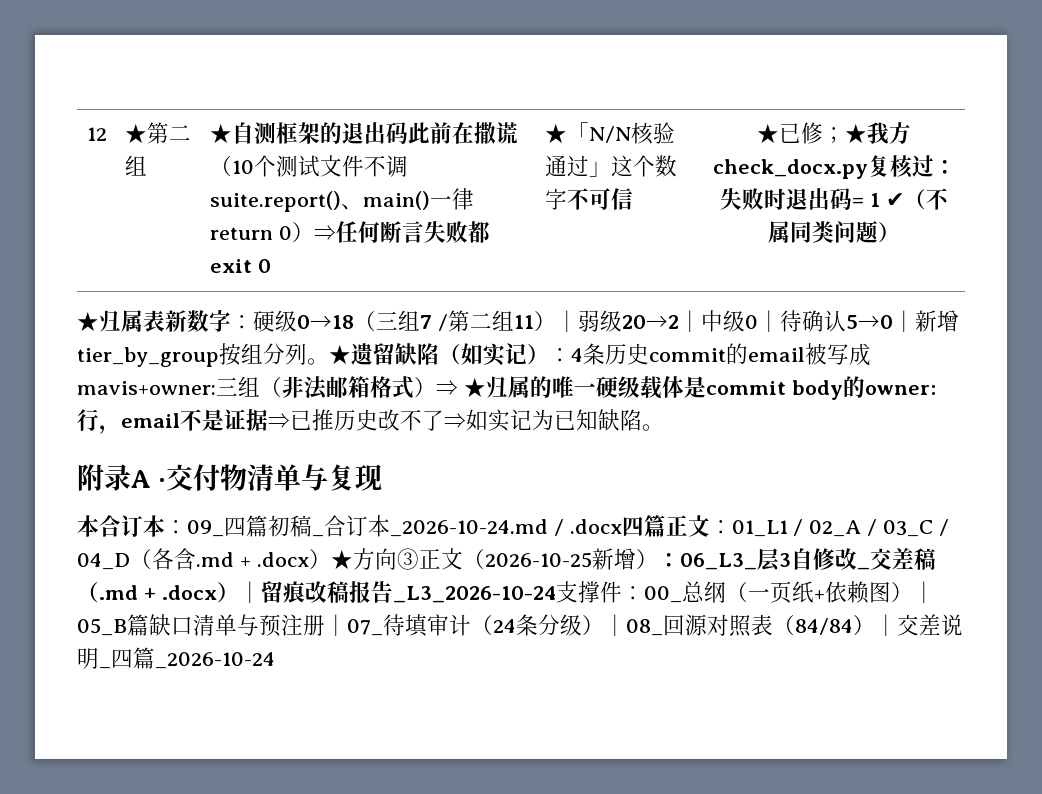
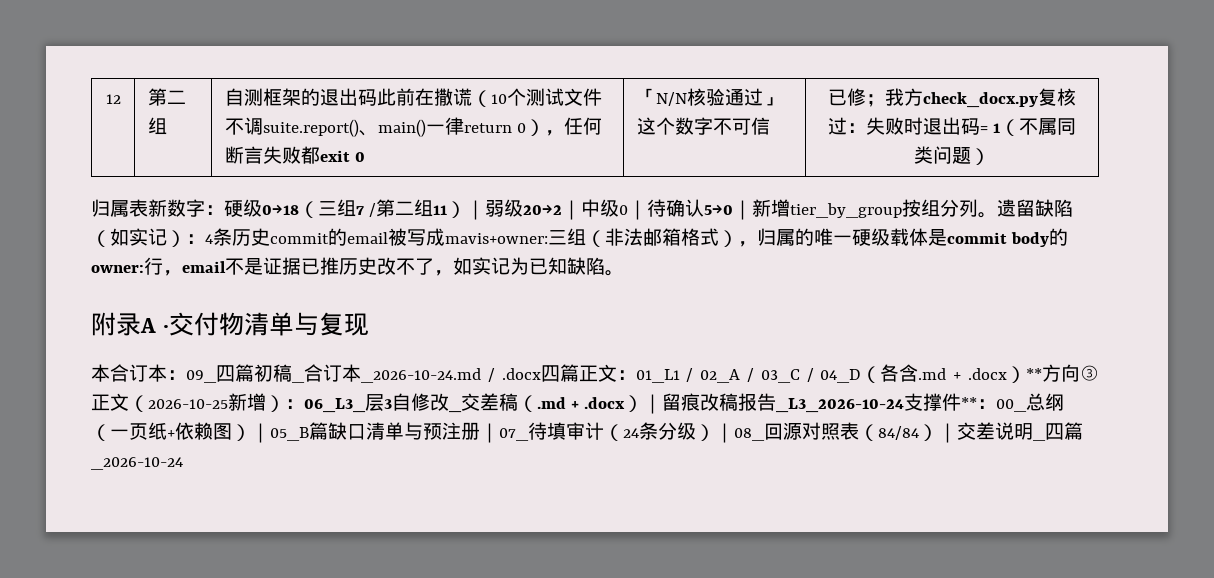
- 12 | ★第二组
+ 12 | 第二组
- ★自测框架的退出码此前在撒谎（10个测试文件不调suite.report()、main()一律return 0）⇒任何断言失败都exit 0
+ 自测框架的退出码此前在撒谎（10个测试文件不调suite.report()、main()一律return 0），任何断言失败都exit 0
- ★「N/N核验通过」这个数字不可信
+ 「N/N核验通过」这个数字不可信
- ★已修；★我方check_docx.py复核过：失败时退出码= 1 ✔（不属同类问题）
+ 已修；我方check_docx.py复核过：失败时退出码= 1（不属同类问题）
- ★归属表新数字：硬级0→18（三组7 /第二组11）｜弱级20→2｜中级0｜待确认5→0｜新增tier_by_group按组分列。
+ 归属表新数字：硬级0→18（三组7 /第二组11）｜弱级20→2｜中级0｜待确认5→0｜新增tier_by_group按组分列。
- ★遗留缺陷（如实记）：4条历史commit的email被写成mavis+owner:三组（非法邮箱格式）⇒ ★归属的唯一硬级载体是commit body的owner:行，email不是证据⇒已推历史改不了⇒如实记为已知缺陷。
+ 遗留缺陷（如实记）：4条历史commit的email被写成mavis+owner:三组（非法邮箱格式），归属的唯一硬级载体是commit body的owner:行，email不是证据已推历史改不了，如实记为已知缺陷。
- 01_L1 / 02_A / 03_C / 04_D（各含.md + .docx）★方向③正文（2026-10-25新增）：
+ 01_L1 / 02_A / 03_C / 04_D（各含.md + .docx）**方向③正文（2026-10-25新增）：
- 06_L3_层3自修改_交差稿（.md + .docx）｜留痕改稿报告_L3_2026-10-24支撑件：
+ 06_L3_层3自修改_交差稿（.md + .docx）｜留痕改稿报告_L3_2026-10-24支撑件**：

